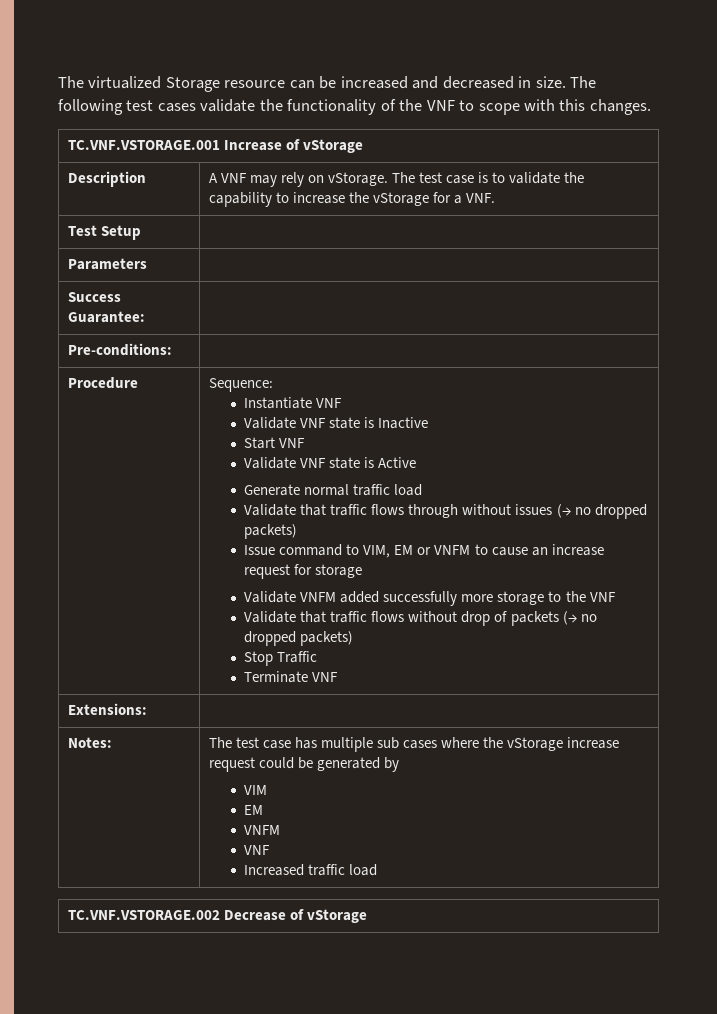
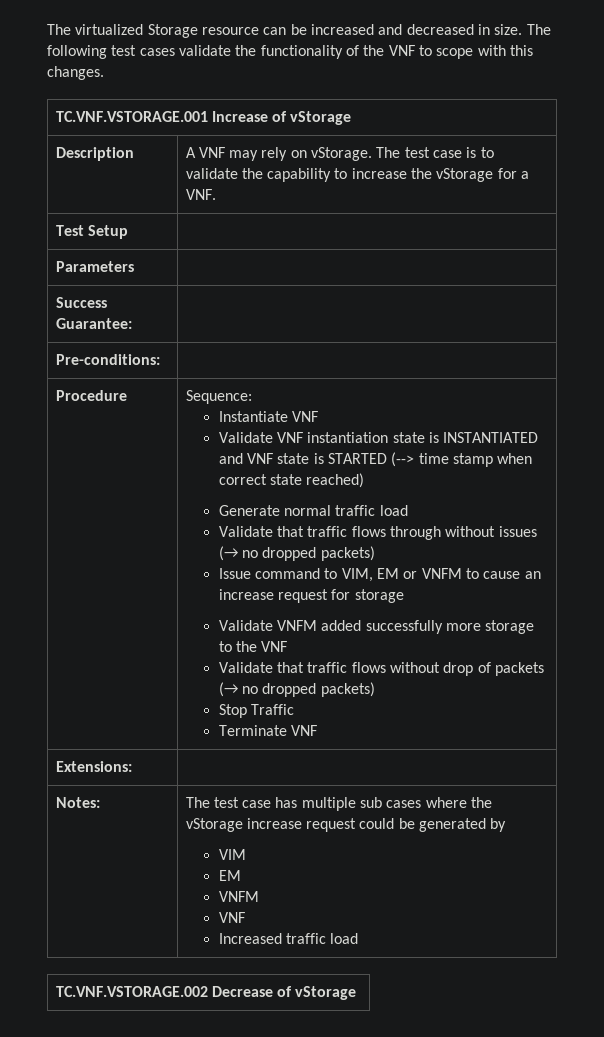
- Validate VNF state is Inactive
- Start VNF
- Validate VNF state is Active
+ Validate VNF instantiation state is INSTANTIATED and VNF state is STARTED (--> time stamp when correct state reached)

